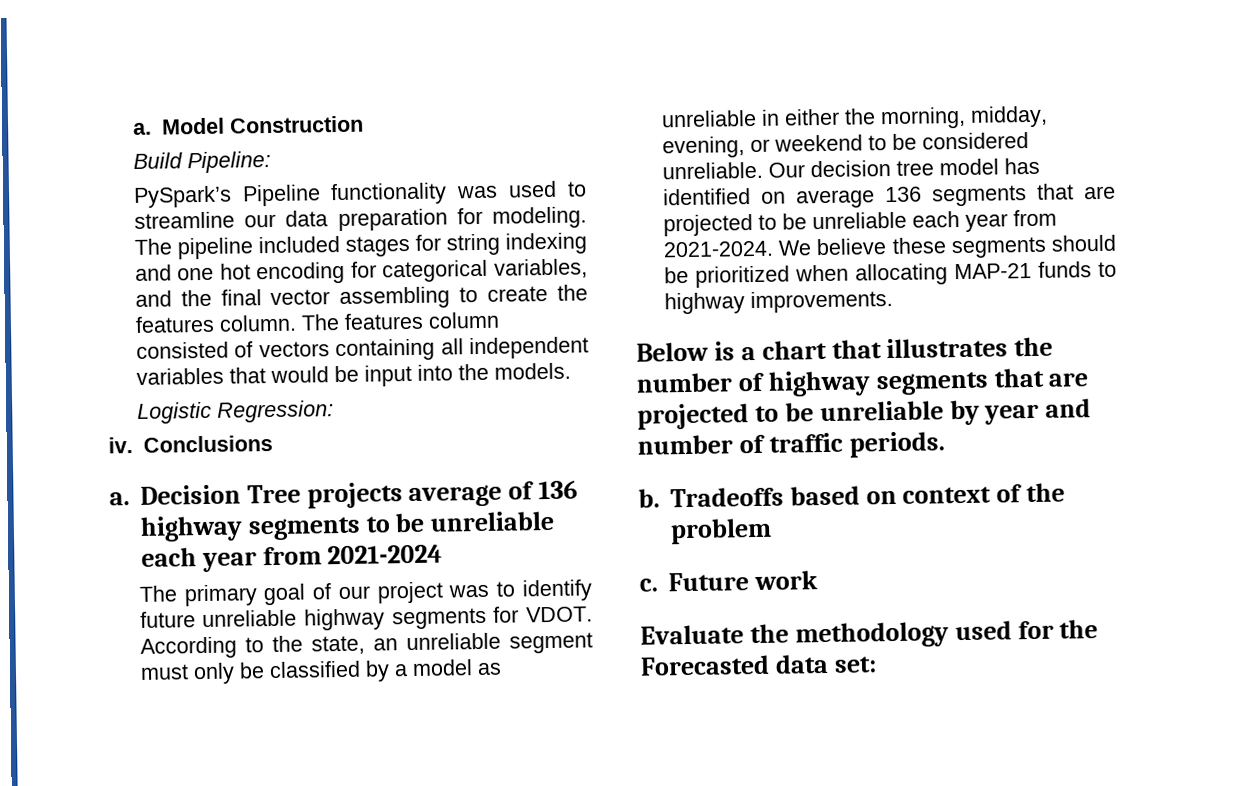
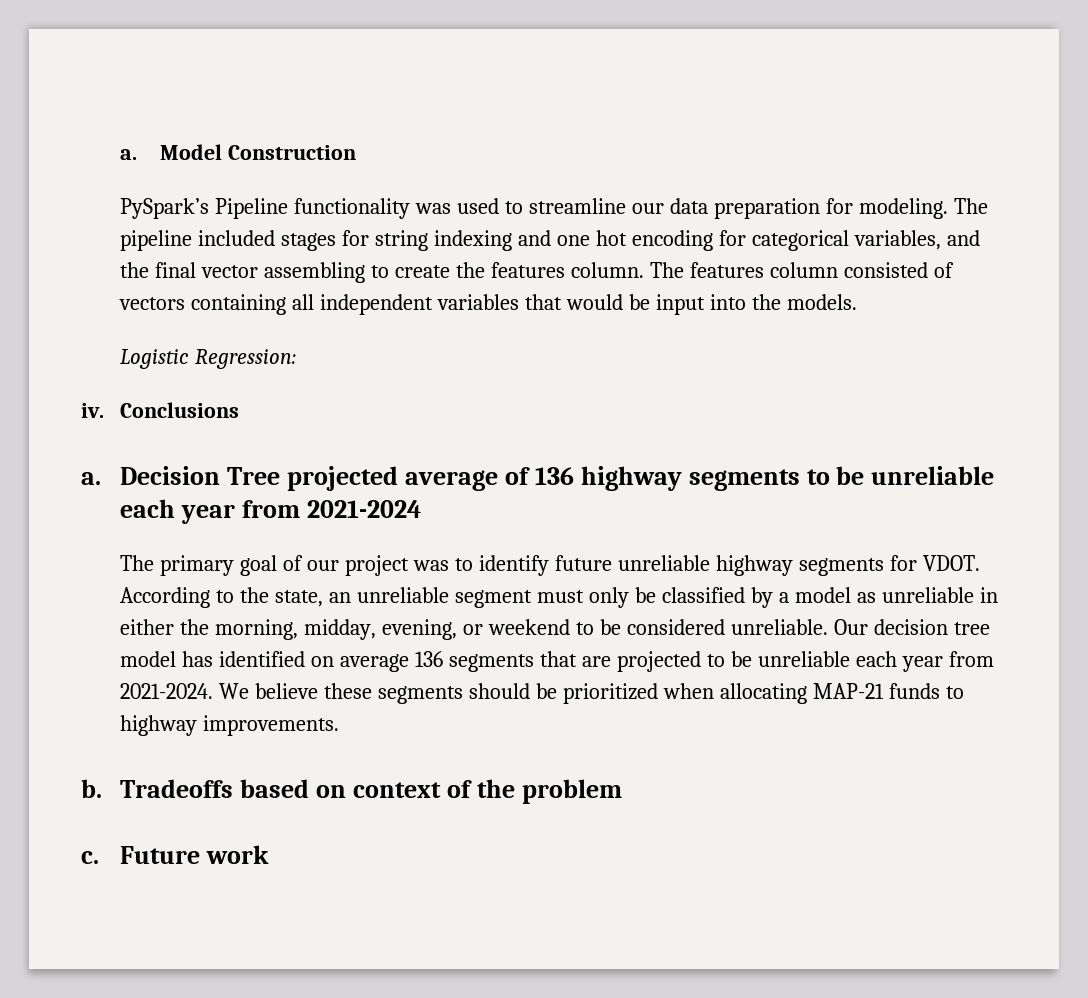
- Build Pipeline:
- Decision Tree projects average of 136 highway segments to be unreliable each year from 2021-2024
+ Decision Tree projected average of 136 highway segments to be unreliable each year from 2021-2024
- Below is a chart that illustrates the number of highway segments that are projected to be unreliable by year and number of traffic periods.
- Evaluate the methodology used for the Forecasted data set:

